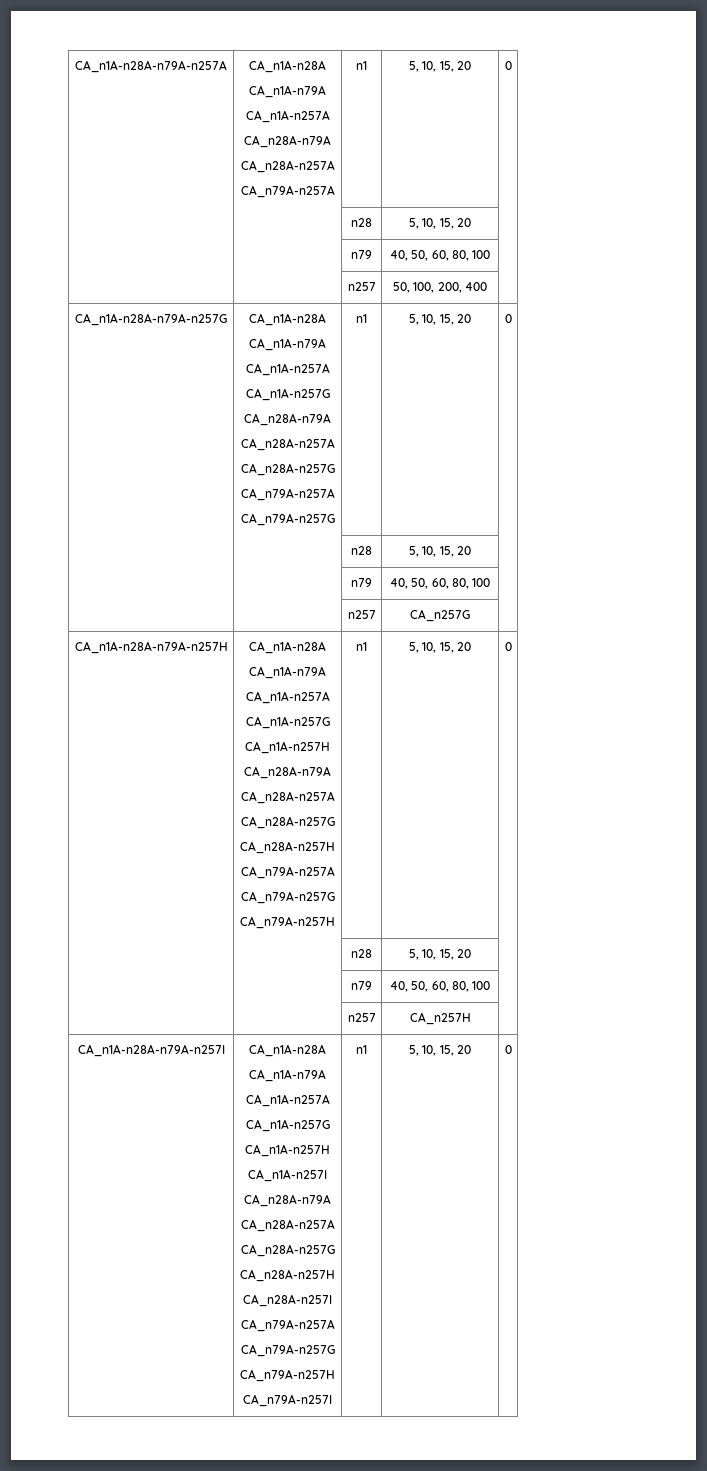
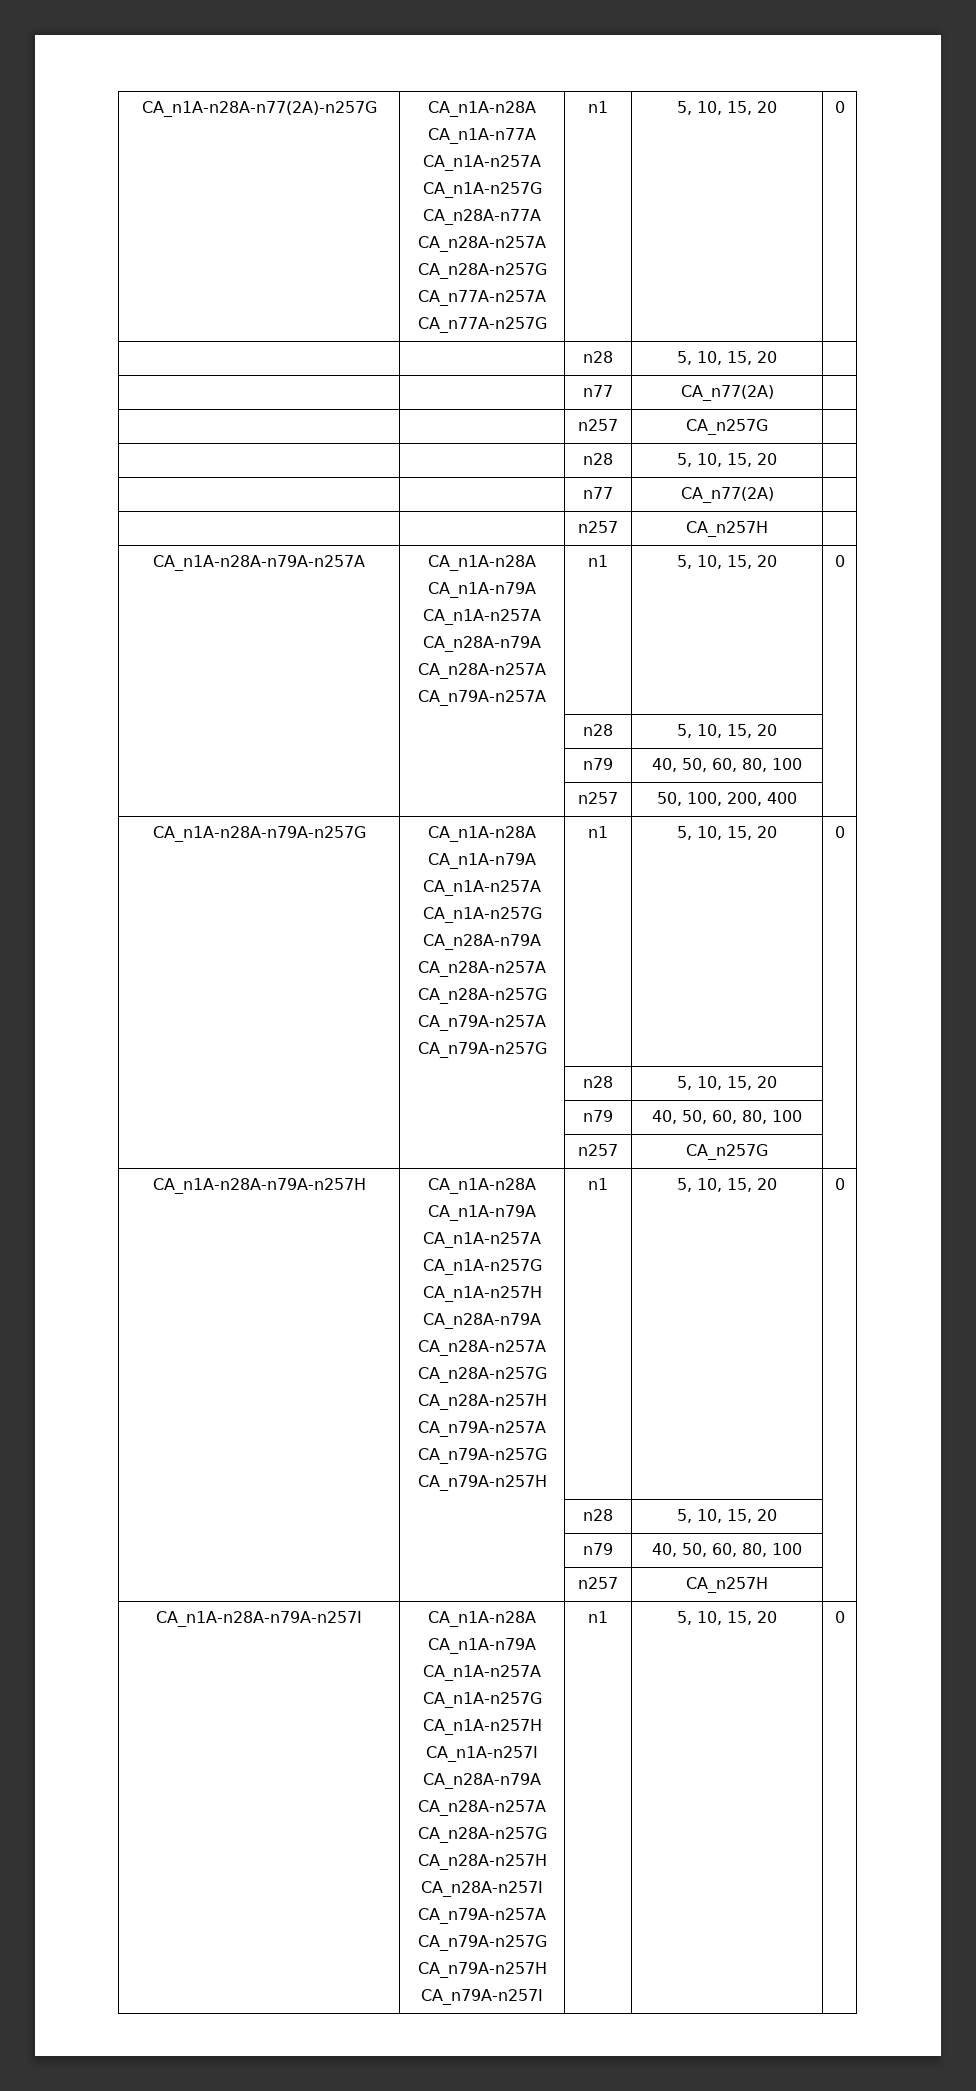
+ CA_n1A-n28A-n77(2A)-n257G | CA_n1A-n28A
+ CA_n1A-n77A
+ CA_n1A-n257A
+ CA_n1A-n257G
+ CA_n28A-n77A
+ CA_n28A-n257A
+ CA_n28A-n257G
+ CA_n77A-n257A
+ CA_n77A-n257G | n1 | 5, 10, 15, 20 | 0
+ | | n28 | 5, 10, 15, 20 |
+ | | n77 | CA_n77(2A) |
+ | | n257 | CA_n257G |
+ | | n28 | 5, 10, 15, 20 |
+ | | n77 | CA_n77(2A) |
+ | | n257 | CA_n257H |

